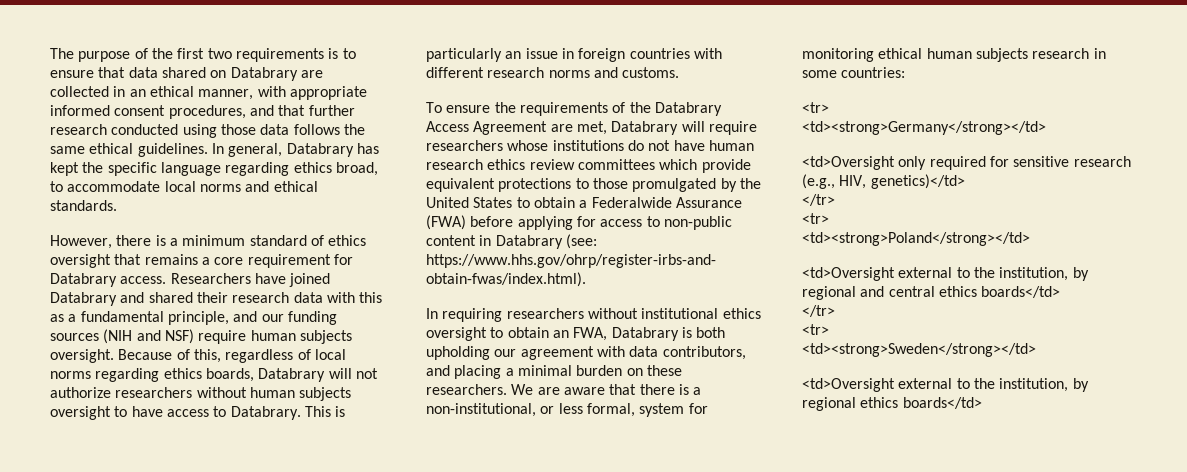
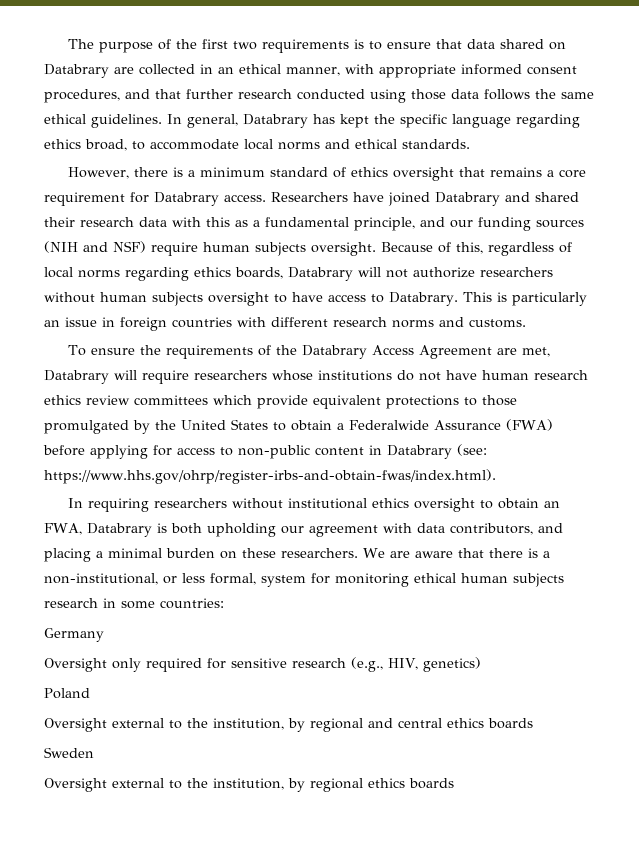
  We are aware that there is a non-institutional, or less formal, system for monitoring ethical human subjects research in some countries:
- <tr>
- <td><strong>Germany</strong></td>
- <td>Oversight only required for sensitive research (e.g., HIV, genetics)</td>
- </tr>
- <tr>
- <td><strong>Poland</strong></td>
- <td>Oversight external to the institution, by regional and central ethics boards</td>
- </tr>
- <tr>
- <td><strong>Sweden</strong></td>
- <td>Oversight external to the institution, by regional ethics boards</td>
+ Germany
+ Oversight only required for sensitive research (e.g., HIV, genetics)
+ Poland
+ Oversight external to the institution, by regional and central ethics boards
+ Sweden
+ Oversight external to the institution, by regional ethics boards

